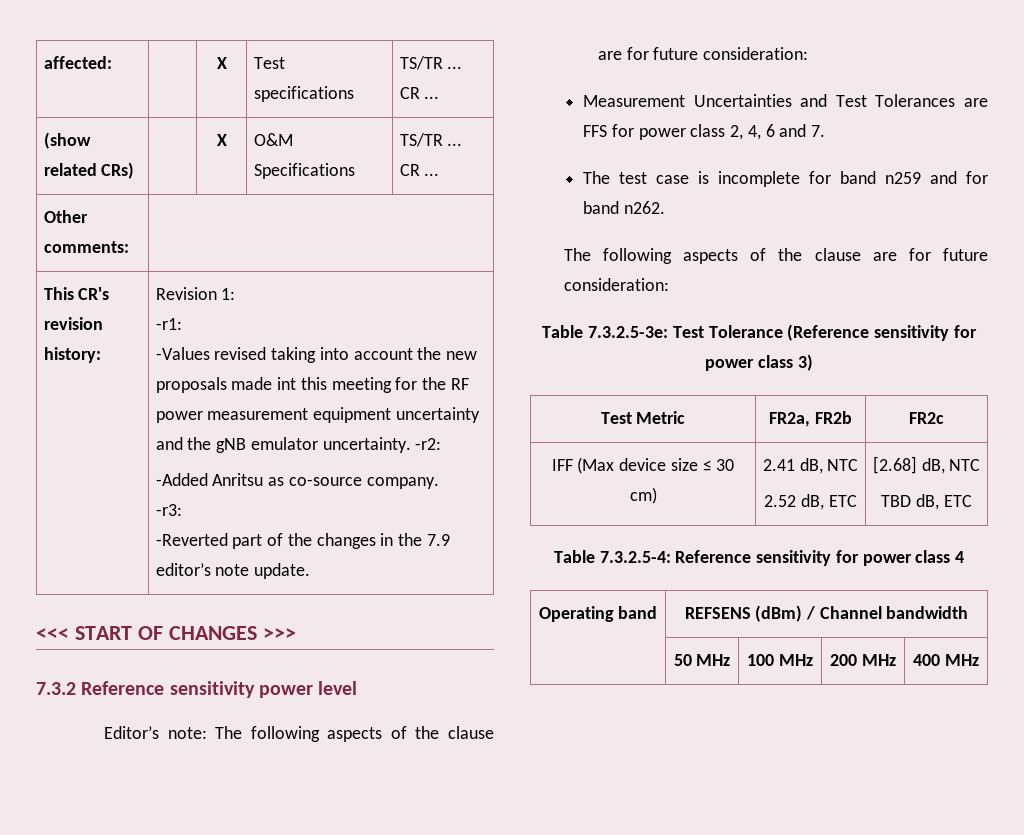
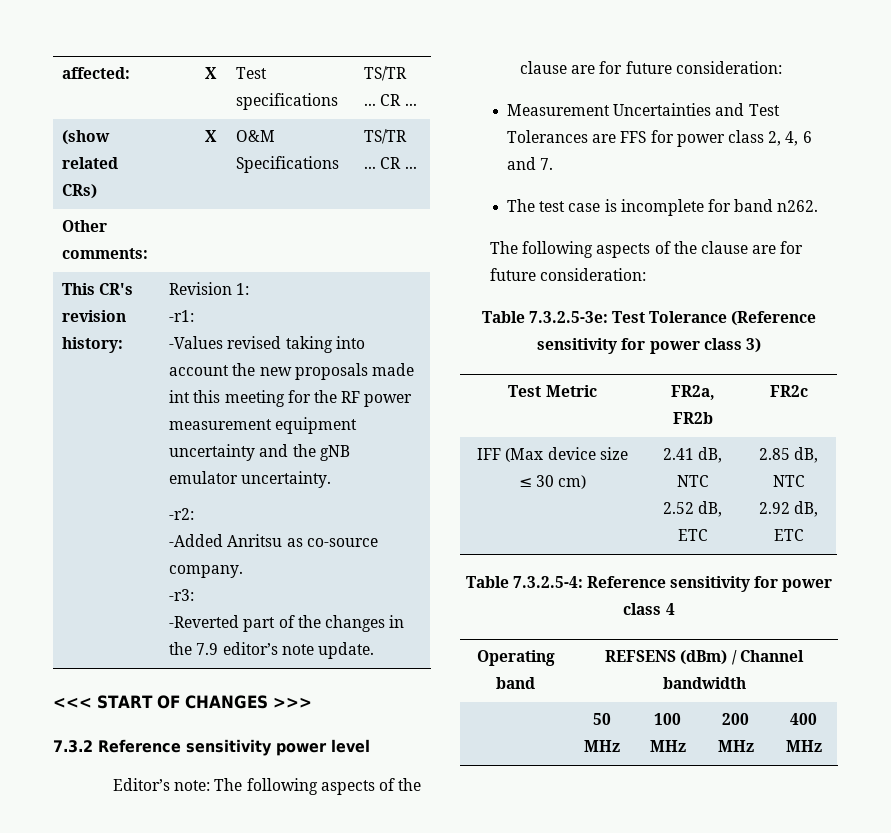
- -Values revised taking into account the new proposals made int this meeting for the RF power measurement equipment uncertainty and the gNB emulator uncertainty. -r2:
+ -Values revised taking into account the new proposals made int this meeting for the RF power measurement equipment uncertainty and the gNB emulator uncertainty.
+ -r2:
- The test case is incomplete for band n259 and for band n262.
+ The test case is incomplete for band n262.
  IFF (Max device size ≤ 30 cm) | 2.41 dB, NTC
- 2.52 dB, ETC | [2.68] dB, NTC
- TBD dB, ETC
+ 2.52 dB, ETC | 2.85 dB, NTC
+ 2.92 dB, ETC

